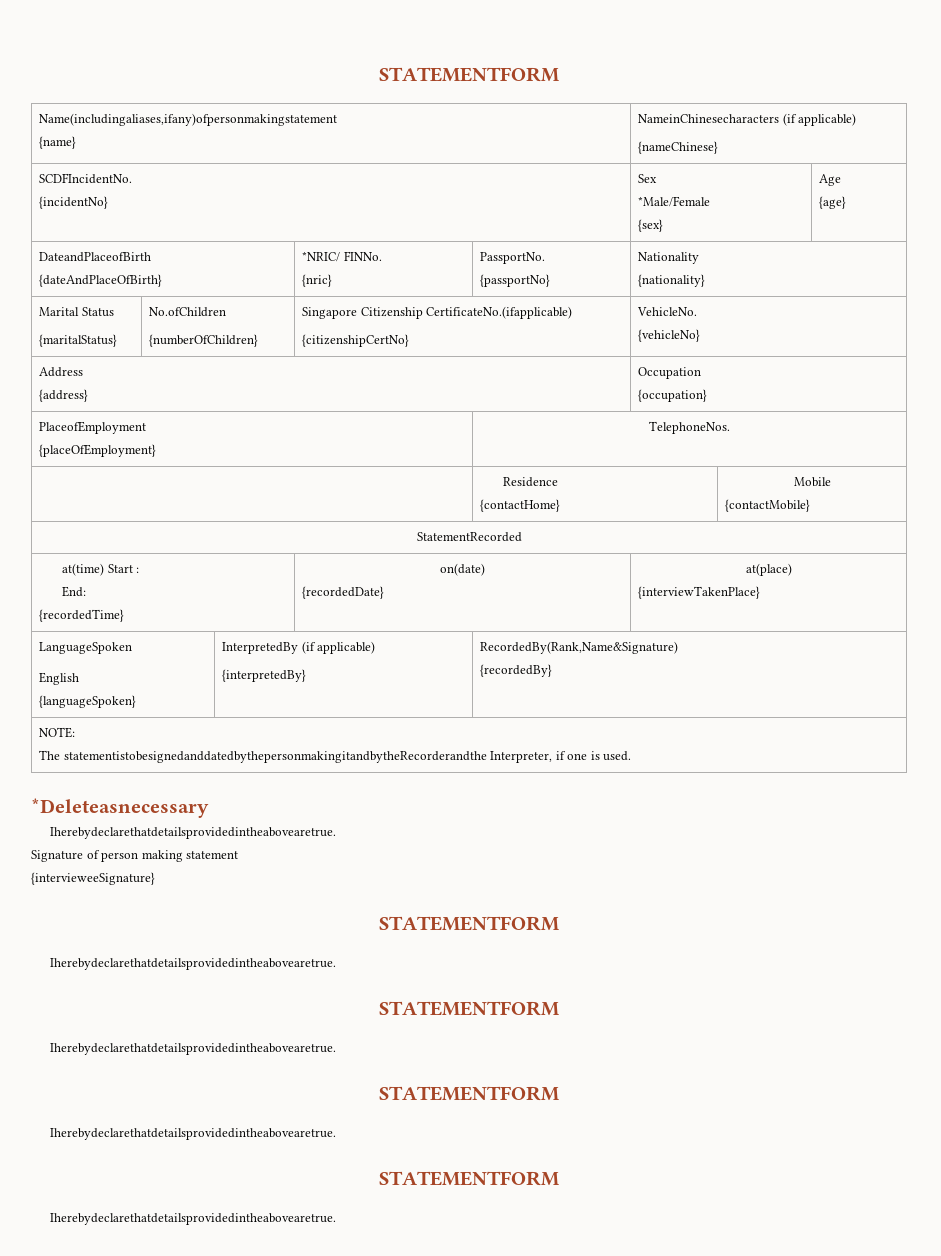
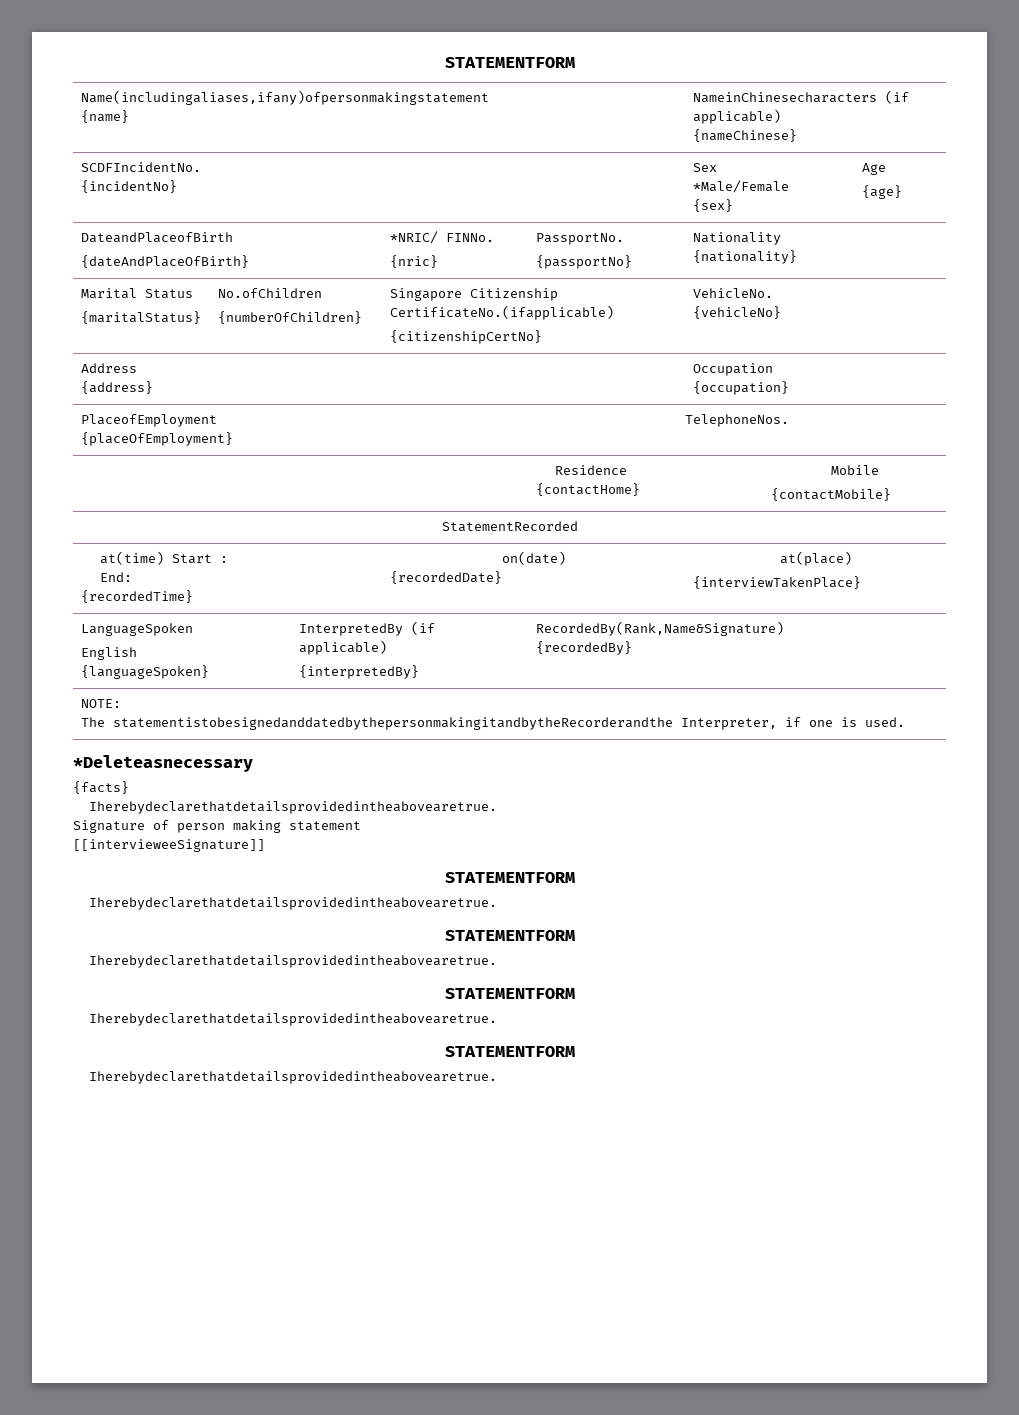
+ {facts}
- {intervieweeSignature}
+ [[intervieweeSignature]]

